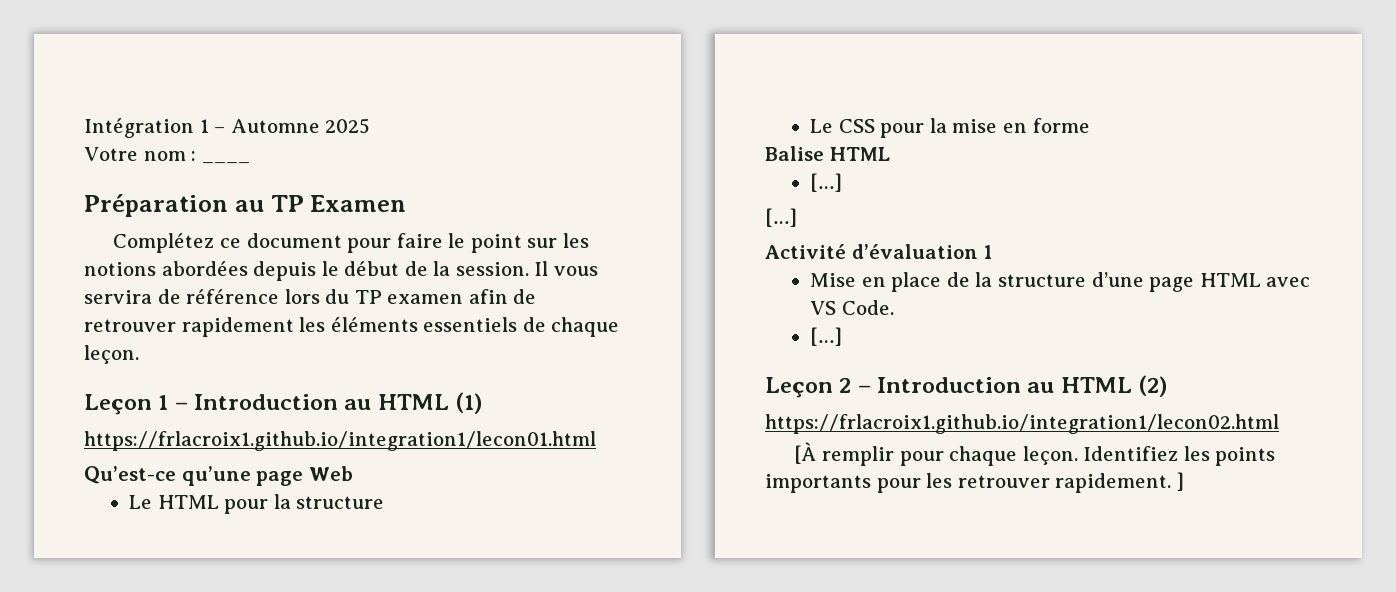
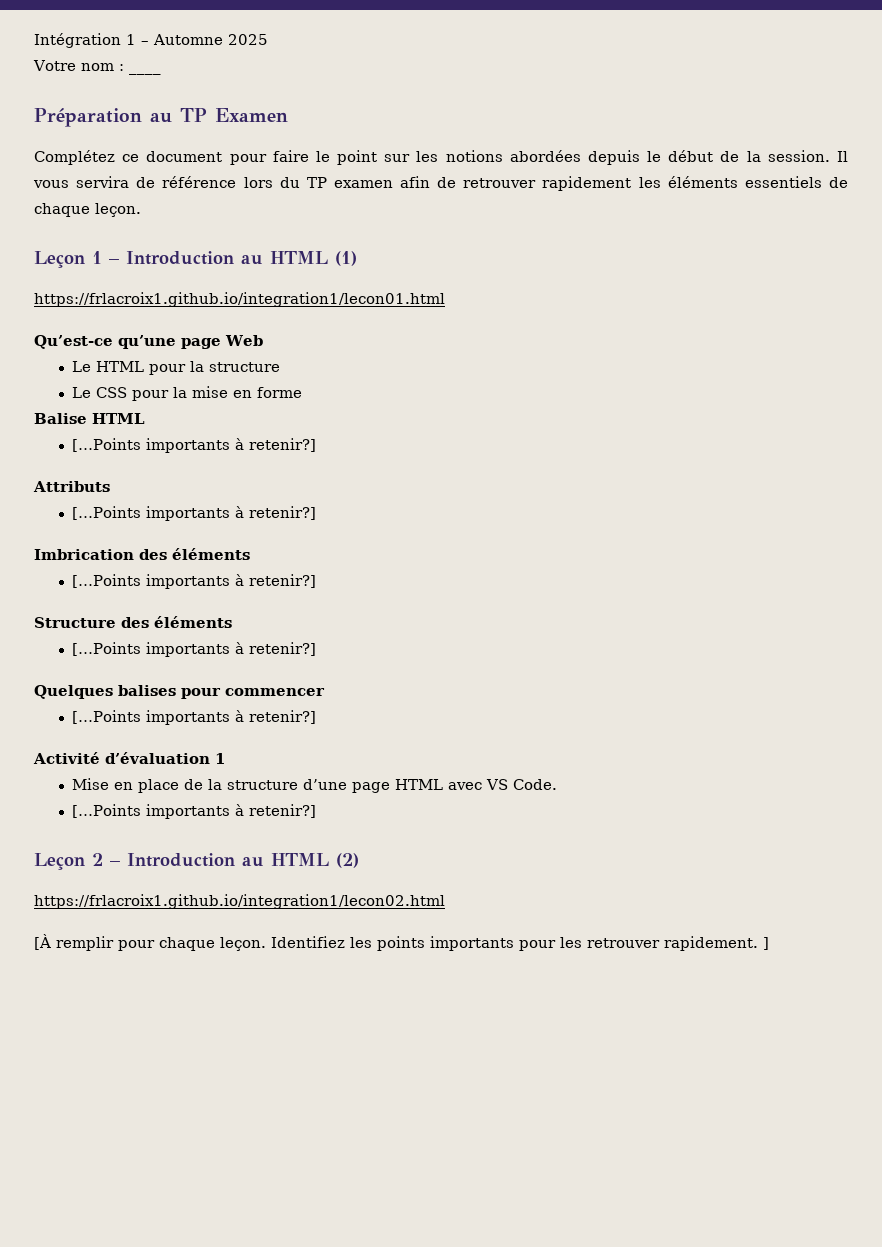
  Balise HTML
- […]
- […]
+ […Points importants à retenir?]
+ Attributs
+ […Points importants à retenir?]
+ Imbrication des éléments
+ […Points importants à retenir?]
+ Structure des éléments
+ […Points importants à retenir?]
+ Quelques balises pour commencer
+ […Points importants à retenir?]
  Mise en place de la structure d’une page HTML avec VS Code.
- […]
+ […Points importants à retenir?]

